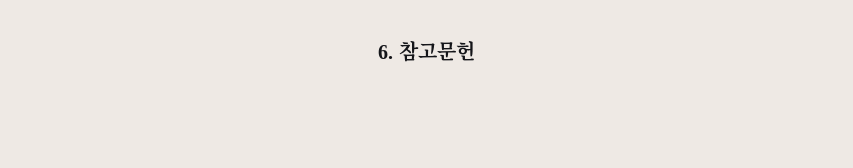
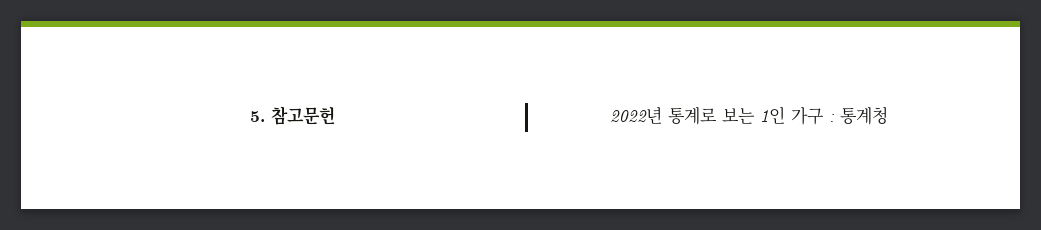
- 6. 참고문헌
+ 5. 참고문헌
+ 2022년 통계로 보는 1인 가구 : 통계청

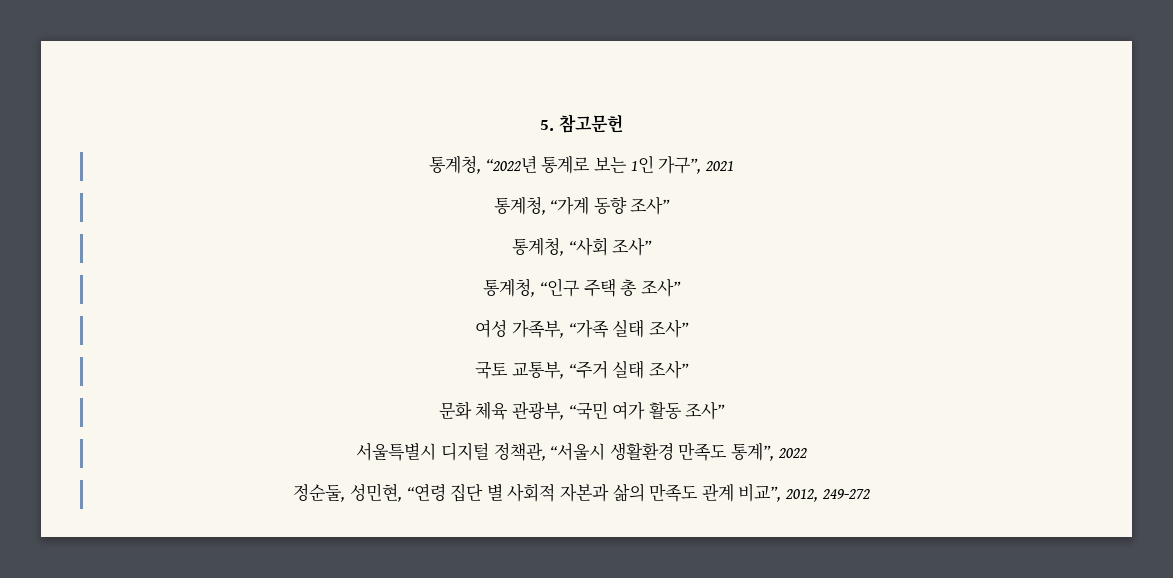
- 2022년 통계로 보는 1인 가구 : 통계청
+ 통계청, “2022년 통계로 보는 1인 가구”, 2021
+ 통계청, “가계 동향 조사”
+ 통계청, “사회 조사”
+ 통계청, “인구 주택 총 조사”
+ 여성 가족부, “가족 실태 조사”
+ 국토 교통부, “주거 실태 조사”
+ 문화 체육 관광부, “국민 여가 활동 조사”
+ 서울특별시 디지털 정책관, “서울시 생활환경 만족도 통계”, 2022
+ 정순둘, 성민현, “연령 집단 별 사회적 자본과 삶의 만족도 관계 비교”, 2012, 249-272

